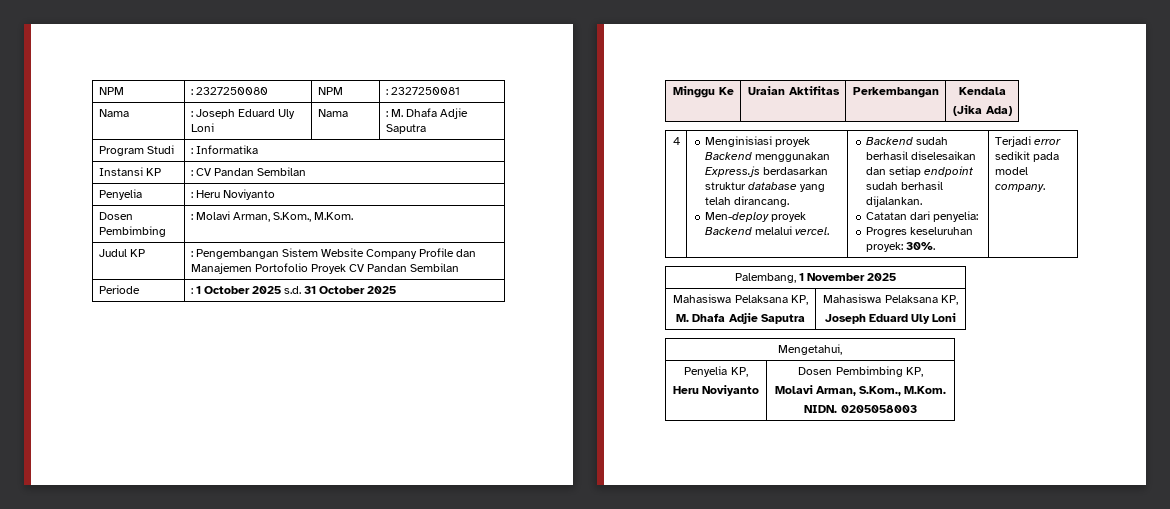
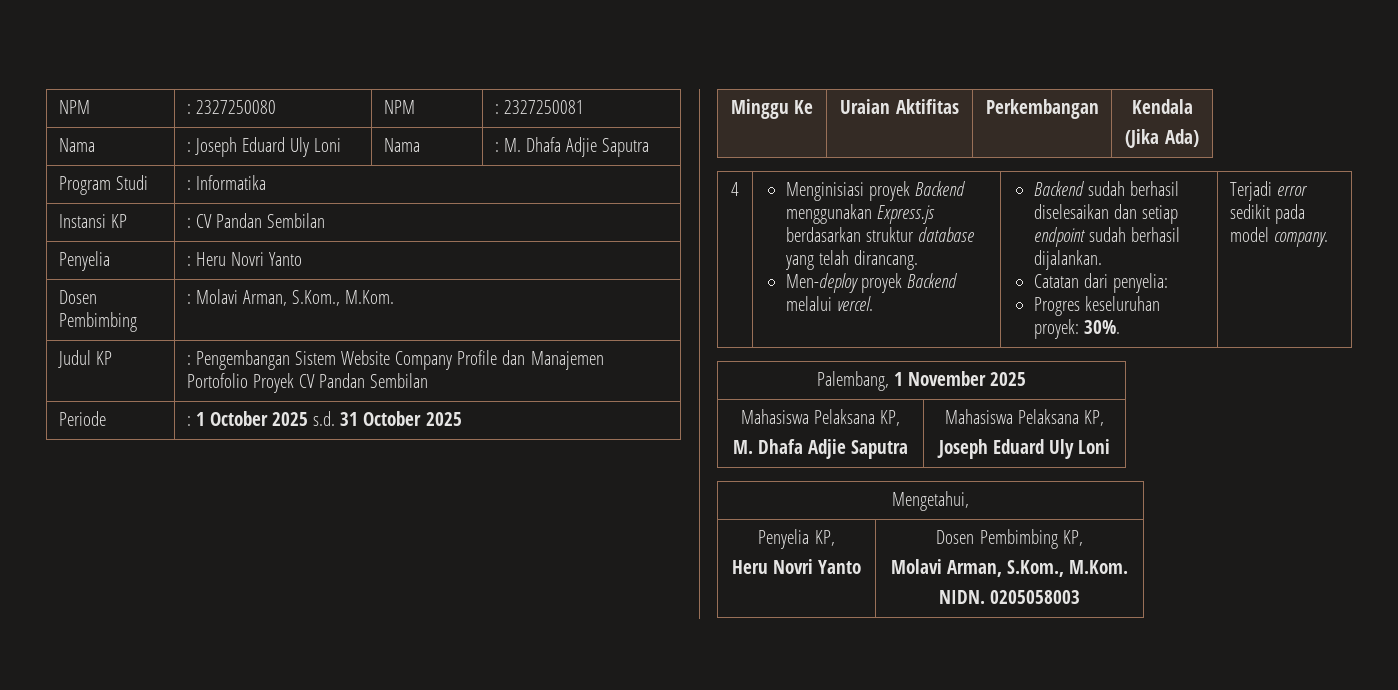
- Penyelia | : Heru Noviyanto
+ Penyelia | : Heru Novri Yanto
  Penyelia KP,
- Heru Noviyanto | Dosen Pembimbing KP,
+ Heru Novri Yanto | Dosen Pembimbing KP,

